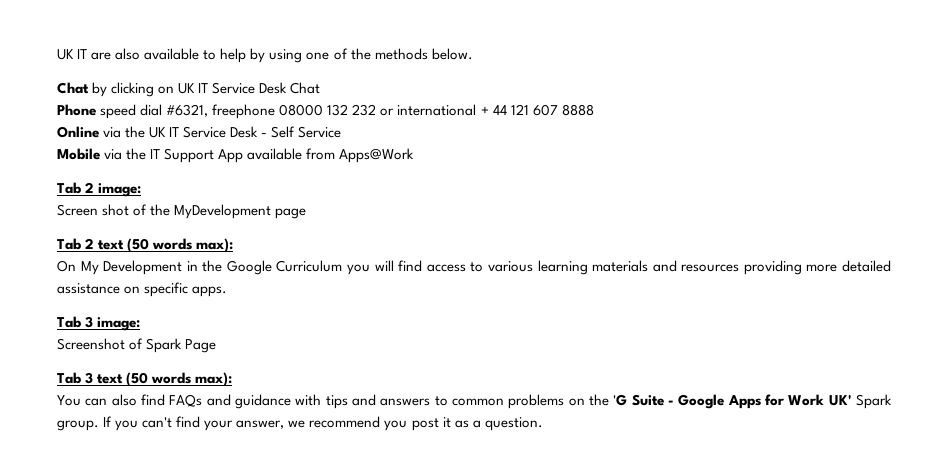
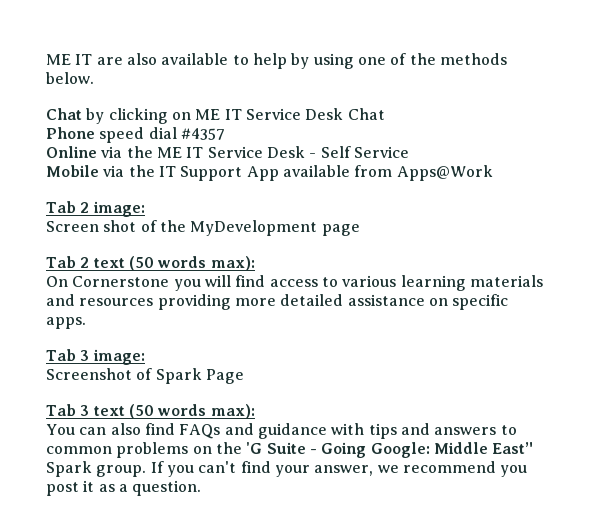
- UK IT are also available to help by using one of the methods below.
+ ME IT are also available to help by using one of the methods below.
- Chat by clicking on UK IT Service Desk Chat
+ Chat by clicking on ME IT Service Desk Chat
- Phone speed dial #6321, freephone 08000 132 232 or international + 44 121 607 8888
+ Phone speed dial #4357
- Online via the UK IT Service Desk - Self Service
+ Online via the ME IT Service Desk - Self Service
- On My Development in the Google Curriculum you will find access to various learning materials and resources providing more detailed assistance on specific apps.
+ On Cornerstone you will find access to various learning materials and resources providing more detailed assistance on specific apps.
- You can also find FAQs and guidance with tips and answers to common problems on the 'G Suite - Google Apps for Work UK' Spark group.
+ You can also find FAQs and guidance with tips and answers to common problems on the 'G Suite - Going Google: Middle East’' Spark group.

